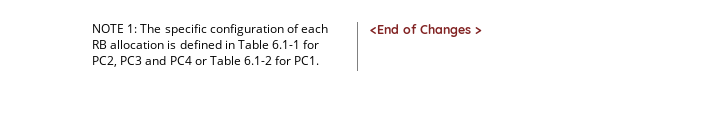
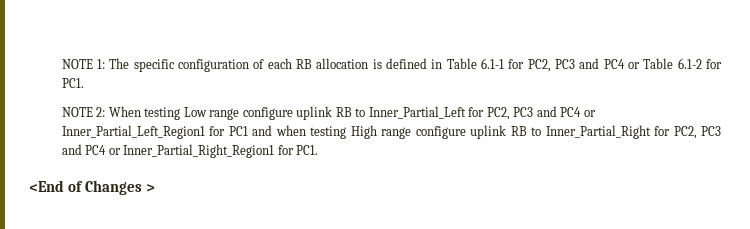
+ NOTE 2: When testing Low range configure uplink RB to Inner_Partial_Left for PC2, PC3 and PC4 or Inner_Partial_Left_Region1 for PC1 and when testing High range configure uplink RB to Inner_Partial_Right for PC2, PC3 and PC4 or Inner_Partial_Right_Region1 for PC1.

